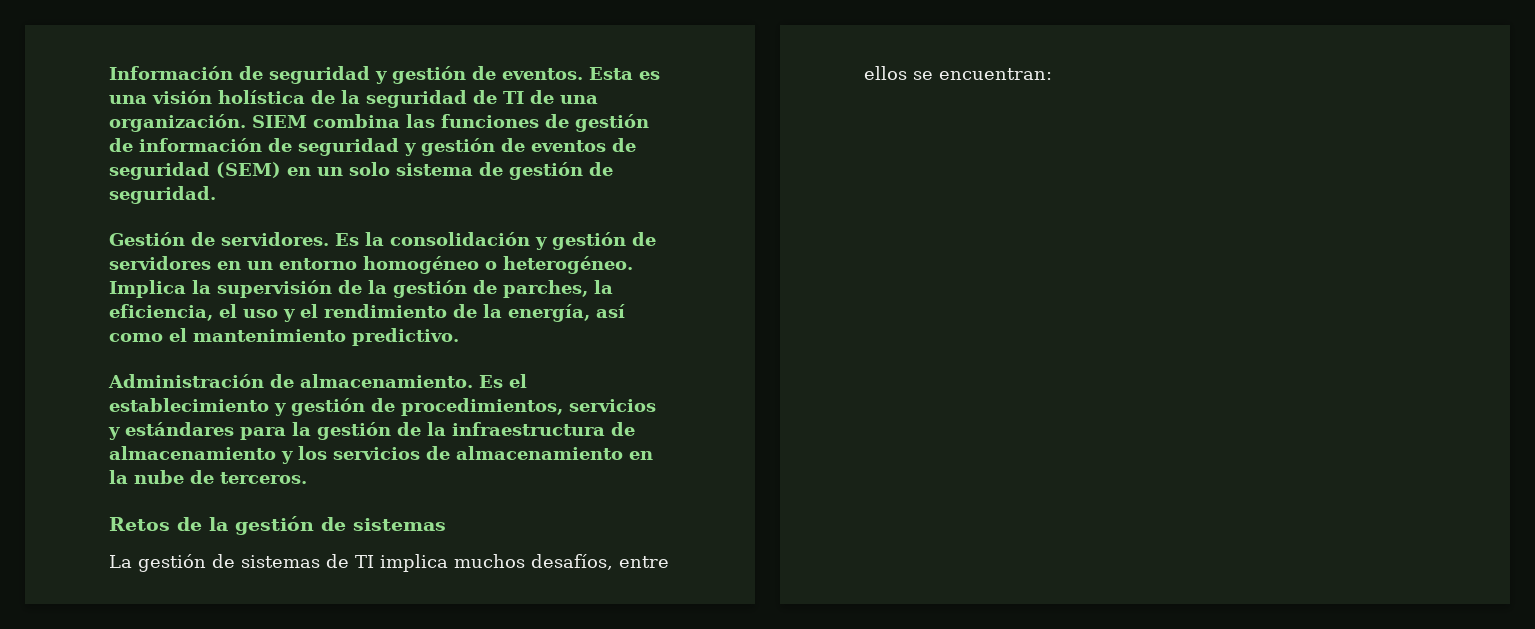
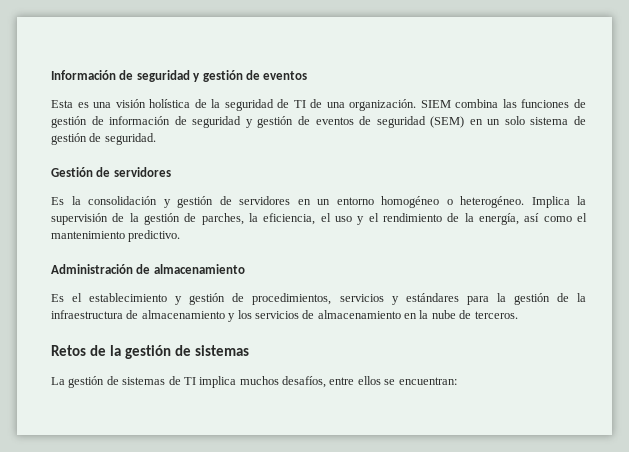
- Información de seguridad y gestión de eventos. Esta es una visión holística de la seguridad de TI de una organización.
+ Información de seguridad y gestión de eventos
+ Esta es una visión holística de la seguridad de TI de una organización.
- Gestión de servidores. Es la consolidación y gestión de servidores en un entorno homogéneo o heterogéneo.
+ Gestión de servidores
+ Es la consolidación y gestión de servidores en un entorno homogéneo o heterogéneo.
- Administración de almacenamiento. Es el establecimiento y gestión de procedimientos, servicios y estándares para la gestión de la infraestructura de almacenamiento y los servicios de almacenamiento en la nube de terceros.
+ Administración de almacenamiento
+ Es el establecimiento y gestión de procedimientos, servicios y estándares para la gestión de la infraestructura de almacenamiento y los servicios de almacenamiento en la nube de terceros.

